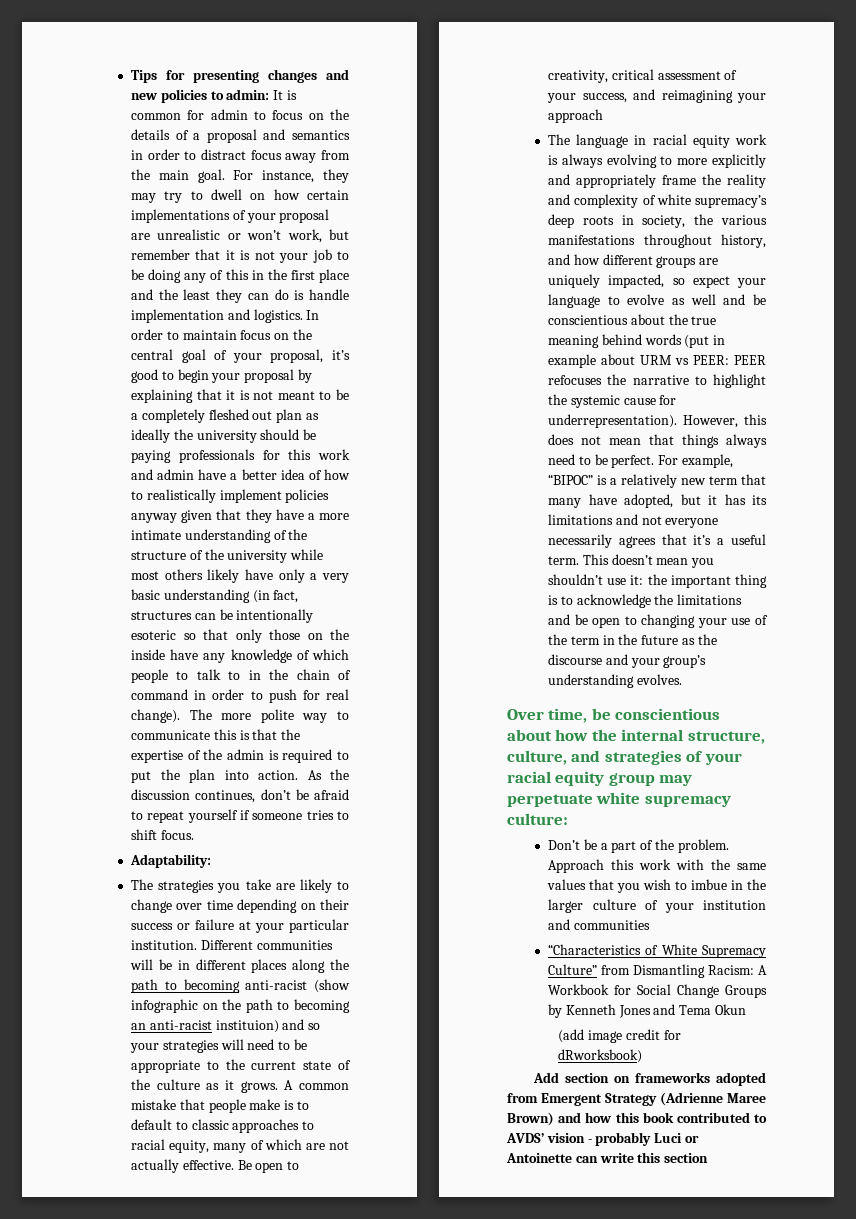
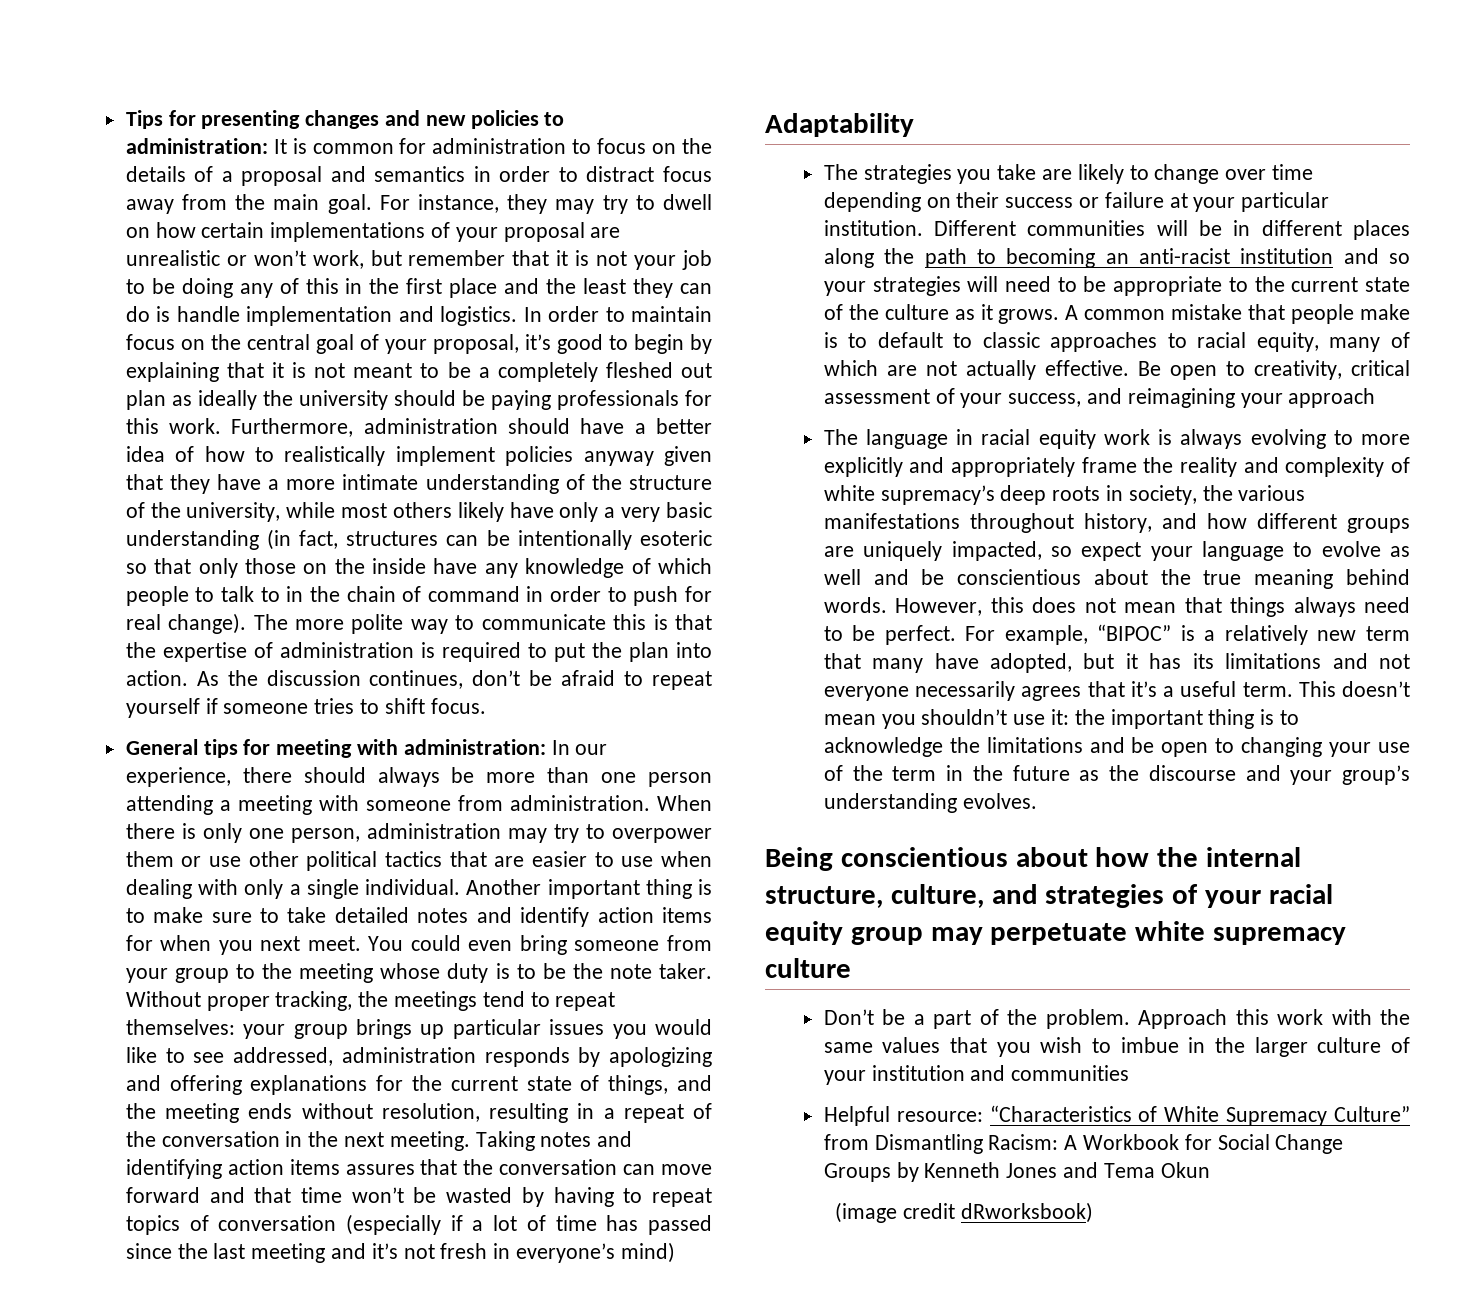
- Tips for presenting changes and new policies to admin: It is common for admin to focus on the details of a proposal and semantics in order to distract focus away from the main goal.
+ Tips for presenting changes and new policies to administration: It is common for administration to focus on the details of a proposal and semantics in order to distract focus away from the main goal.
- In order to maintain focus on the central goal of your proposal, it’s good to begin your proposal by explaining that it is not meant to be a completely fleshed out plan as ideally the university should be paying professionals for this work and admin have a better idea of how to realistically implement policies anyway given that they have a more intimate understanding of the structure of the university while most others likely have only a very basic understanding (in fact, structures can be intentionally esoteric so that only those on the inside have any knowledge of which people to talk to in the chain of command in order to push for real change).
+ In order to maintain focus on the central goal of your proposal, it’s good to begin by explaining that it is not meant to be a completely fleshed out plan as ideally the university should be paying professionals for this work. Furthermore, administration should have a better idea of how to realistically implement policies anyway given that they have a more intimate understanding of the structure of the university, while most others likely have only a very basic understanding (in fact, structures can be intentionally esoteric so that only those on the inside have any knowledge of which people to talk to in the chain of command in order to push for real change).
- The more polite way to communicate this is that the expertise of the admin is required to put the plan into action.
+ The more polite way to communicate this is that the expertise of administration is required to put the plan into action.
- Adaptability:
+ General tips for meeting with administration: In our experience, there should always be more than one person attending a meeting with someone from administration. When there is only one person, administration may try to overpower them or use other political tactics that are easier to use when dealing with only a single individual. Another important thing is to make sure to take detailed notes and identify action items for when you next meet. You could even bring someone from your group to the meeting whose duty is to be the note taker. Without proper tracking, the meetings tend to repeat themselves: your group brings up particular issues you would like to see addressed, administration responds by apologizing and offering explanations for the current state of things, and the meeting ends without resolution, resulting in a repeat of the conversation in the next meeting. Taking notes and identifying action items assures that the conversation can move forward and that time won’t be wasted by having to repeat topics of conversation (especially if a lot of time has passed since the last meeting and it’s not fresh in everyone’s mind)
+ Adaptability
- Different communities will be in different places along the path to becoming anti-racist (show infographic on the path to becoming an anti-racist instituion) and so your strategies will need to be appropriate to the current state of the culture as it grows.
+ Different communities will be in different places along the path to becoming an anti-racist institution and so your strategies will need to be appropriate to the current state of the culture as it grows.
- The language in racial equity work is always evolving to more explicitly and appropriately frame the reality and complexity of white supremacy’s deep roots in society, the various manifestations throughout history, and how different groups are uniquely impacted, so expect your language to evolve as well and be conscientious about the true meaning behind words (put in example about URM vs PEER: PEER refocuses the narrative to highlight the systemic cause for underrepresentation).
+ The language in racial equity work is always evolving to more explicitly and appropriately frame the reality and complexity of white supremacy’s deep roots in society, the various manifestations throughout history, and how different groups are uniquely impacted, so expect your language to evolve as well and be conscientious about the true meaning behind words.
- Over time, be conscientious about how the internal structure, culture, and strategies of your racial equity group may perpetuate white supremacy culture:
+ Being conscientious about how the internal structure, culture, and strategies of your racial equity group may perpetuate white supremacy culture
- “Characteristics of White Supremacy Culture” from Dismantling Racism: A Workbook for Social Change Groups by Kenneth Jones and Tema Okun
+ Helpful resource: “Characteristics of White Supremacy Culture” from Dismantling Racism: A Workbook for Social Change Groups by Kenneth Jones and Tema Okun
- (add image credit for dRworksbook)
- Add section on frameworks adopted from Emergent Strategy (Adrienne Maree Brown) and how this book contributed to AVDS’ vision - probably Luci or Antoinette can write this section
+ (image credit dRworksbook)

